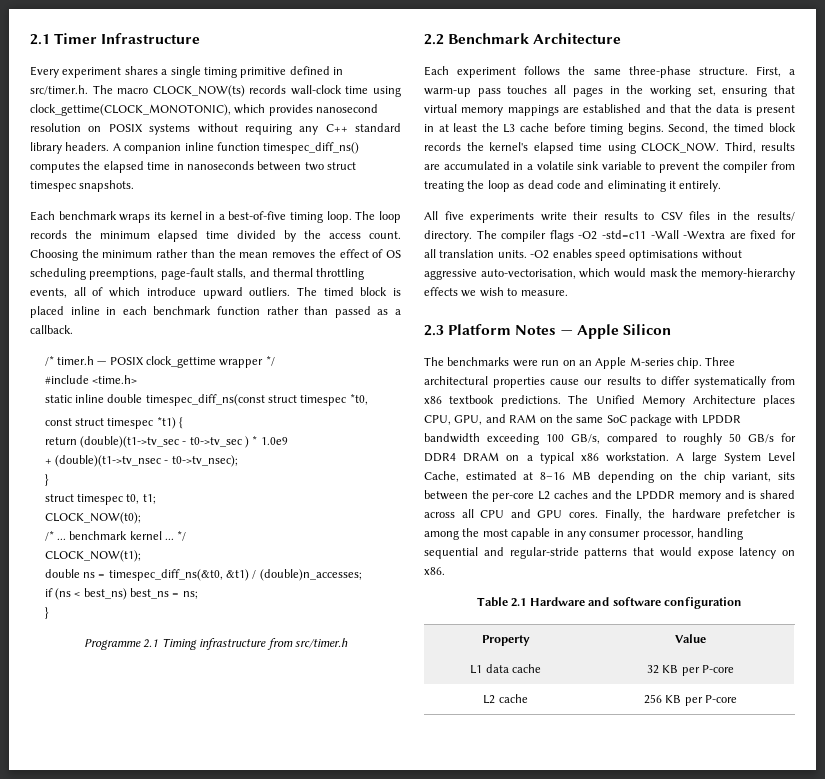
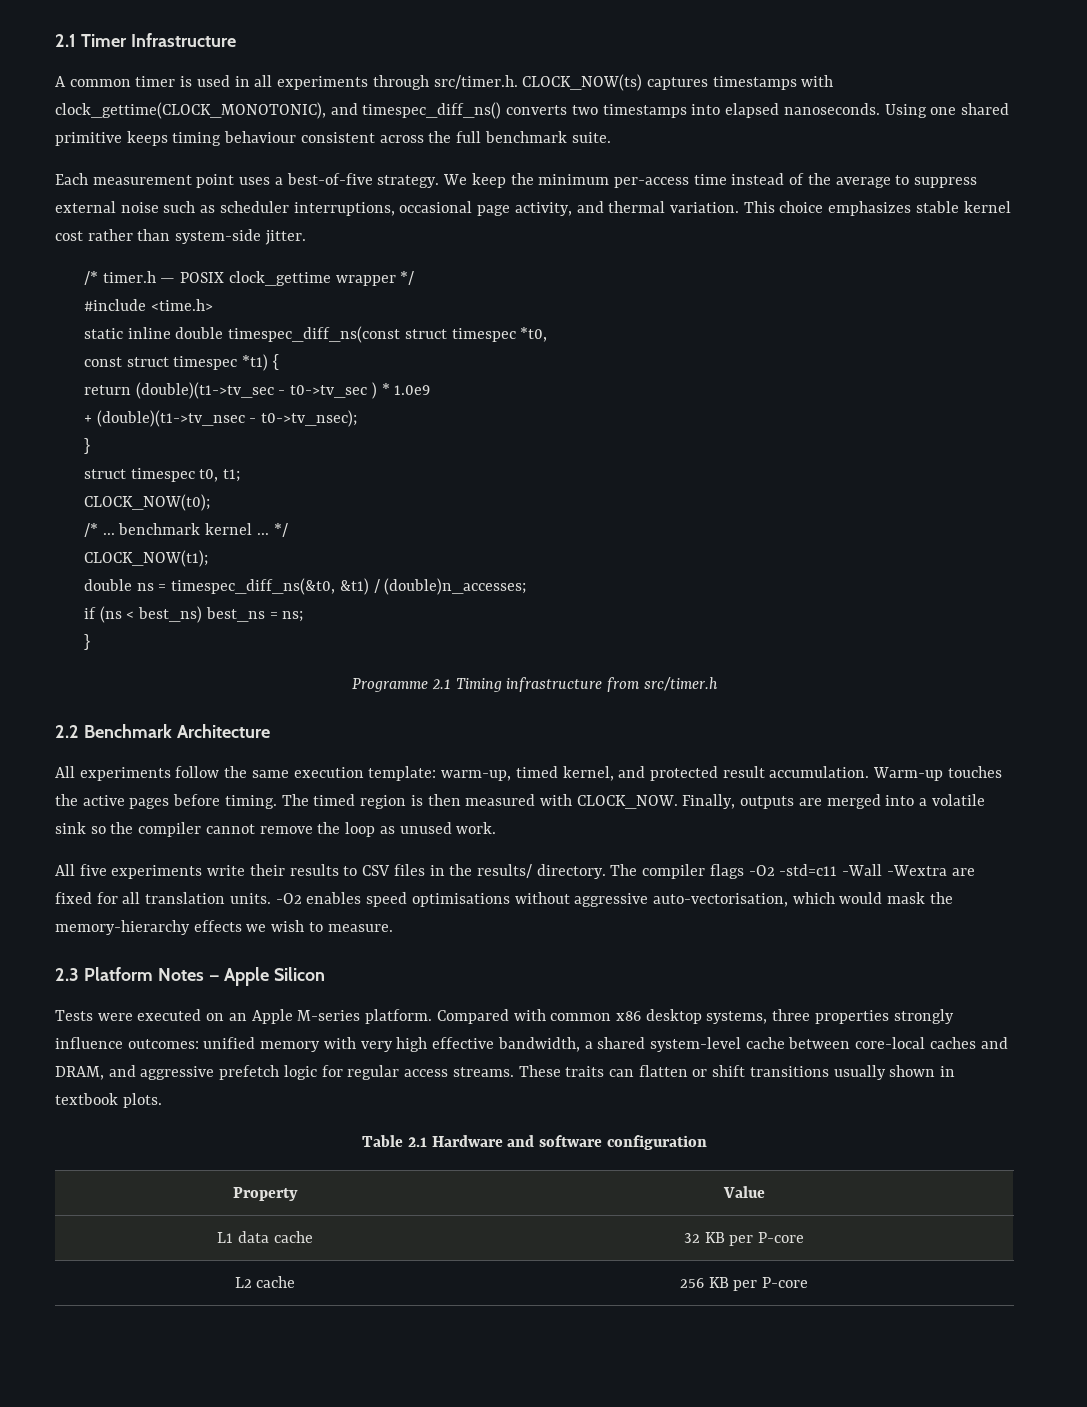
- Every experiment shares a single timing primitive defined in src/timer.h. The macro CLOCK_NOW(ts) records wall-clock time using clock_gettime(CLOCK_MONOTONIC), which provides nanosecond resolution on POSIX systems without requiring any C++ standard library headers. A companion inline function timespec_diff_ns() computes the elapsed time in nanoseconds between two struct timespec snapshots.
- Each benchmark wraps its kernel in a best-of-five timing loop. The loop records the minimum elapsed time divided by the access count. Choosing the minimum rather than the mean removes the effect of OS scheduling preemptions, page-fault stalls, and thermal throttling events, all of which introduce upward outliers. The timed block is placed inline in each benchmark function rather than passed as a callback.
+ A common timer is used in all experiments through src/timer.h. CLOCK_NOW(ts) captures timestamps with clock_gettime(CLOCK_MONOTONIC), and timespec_diff_ns() converts two timestamps into elapsed nanoseconds. Using one shared primitive keeps timing behaviour consistent across the full benchmark suite.
+ Each measurement point uses a best-of-five strategy. We keep the minimum per-access time instead of the average to suppress external noise such as scheduler interruptions, occasional page activity, and thermal variation. This choice emphasizes stable kernel cost rather than system-side jitter.
- Each experiment follows the same three-phase structure. First, a warm-up pass touches all pages in the working set, ensuring that virtual memory mappings are established and that the data is present in at least the L3 cache before timing begins. Second, the timed block records the kernel's elapsed time using CLOCK_NOW. Third, results are accumulated in a volatile sink variable to prevent the compiler from treating the loop as dead code and eliminating it entirely.
+ All experiments follow the same execution template: warm-up, timed kernel, and protected result accumulation. Warm-up touches the active pages before timing. The timed region is then measured with CLOCK_NOW. Finally, outputs are merged into a volatile sink so the compiler cannot remove the loop as unused work.
- The benchmarks were run on an Apple M-series chip. Three architectural properties cause our results to differ systematically from x86 textbook predictions. The Unified Memory Architecture places CPU, GPU, and RAM on the same SoC package with LPDDR bandwidth exceeding 100 GB/s, compared to roughly 50 GB/s for DDR4 DRAM on a typical x86 workstation. A large System Level Cache, estimated at 8–16 MB depending on the chip variant, sits between the per-core L2 caches and the LPDDR memory and is shared across all CPU and GPU cores. Finally, the hardware prefetcher is among the most capable in any consumer processor, handling sequential and regular-stride patterns that would expose latency on x86.
+ Tests were executed on an Apple M-series platform. Compared with common x86 desktop systems, three properties strongly influence outcomes: unified memory with very high effective bandwidth, a shared system-level cache between core-local caches and DRAM, and aggressive prefetch logic for regular access streams. These traits can flatten or shift transitions usually shown in textbook plots.

